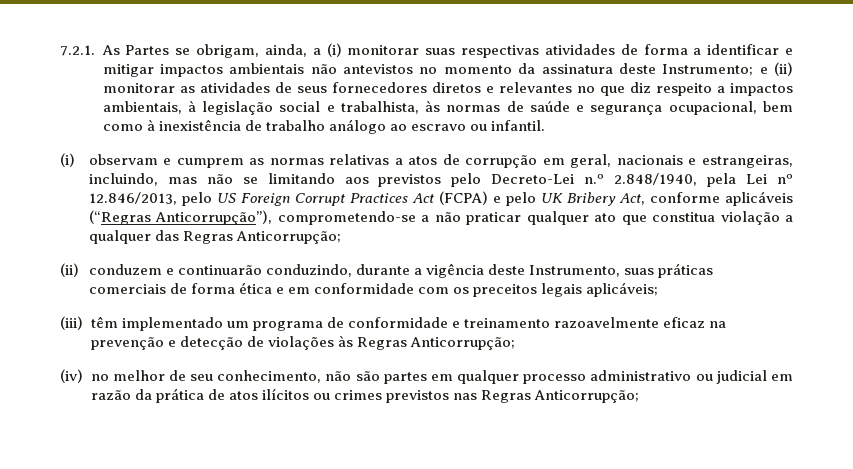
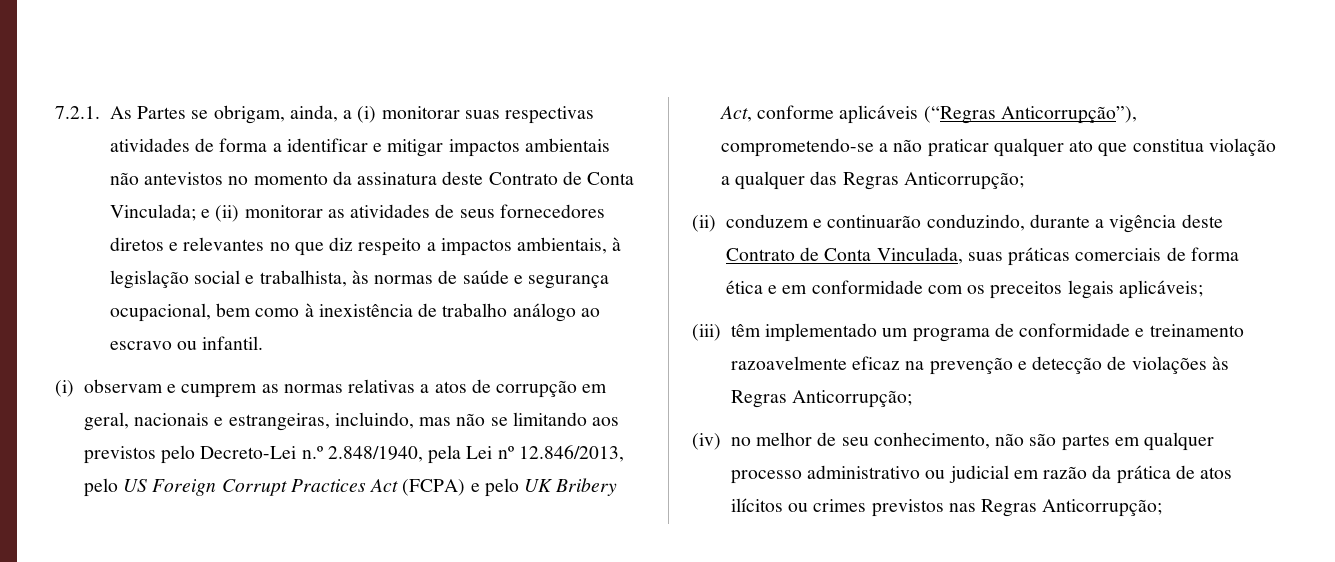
- 7.2.1. As Partes se obrigam, ainda, a (i) monitorar suas respectivas atividades de forma a identificar e mitigar impactos ambientais não antevistos no momento da assinatura deste Instrumento;
+ 7.2.1. As Partes se obrigam, ainda, a (i) monitorar suas respectivas atividades de forma a identificar e mitigar impactos ambientais não antevistos no momento da assinatura deste Contrato de Conta Vinculada;
- (ii) conduzem e continuarão conduzindo, durante a vigência deste Instrumento, suas práticas comerciais de forma ética e em conformidade com os preceitos legais aplicáveis;
+ (ii) conduzem e continuarão conduzindo, durante a vigência deste Contrato de Conta Vinculada, suas práticas comerciais de forma ética e em conformidade com os preceitos legais aplicáveis;

